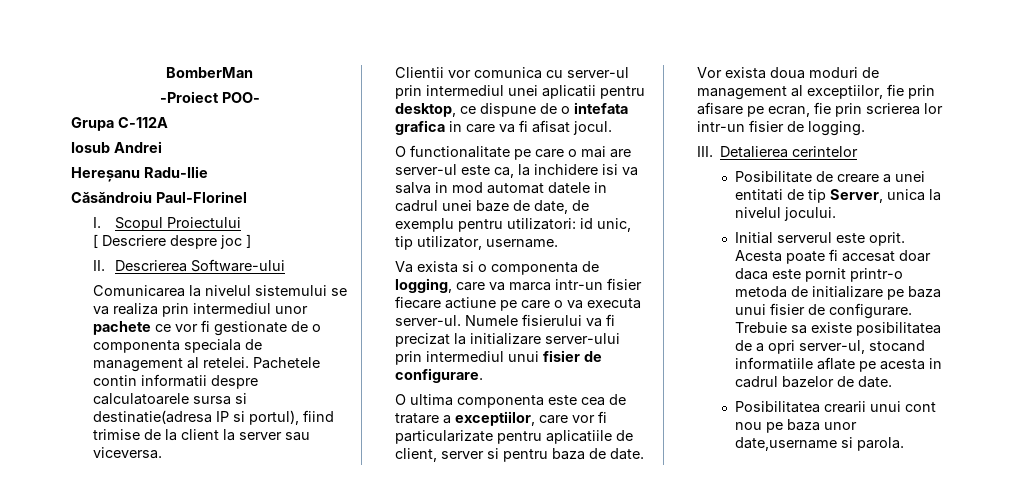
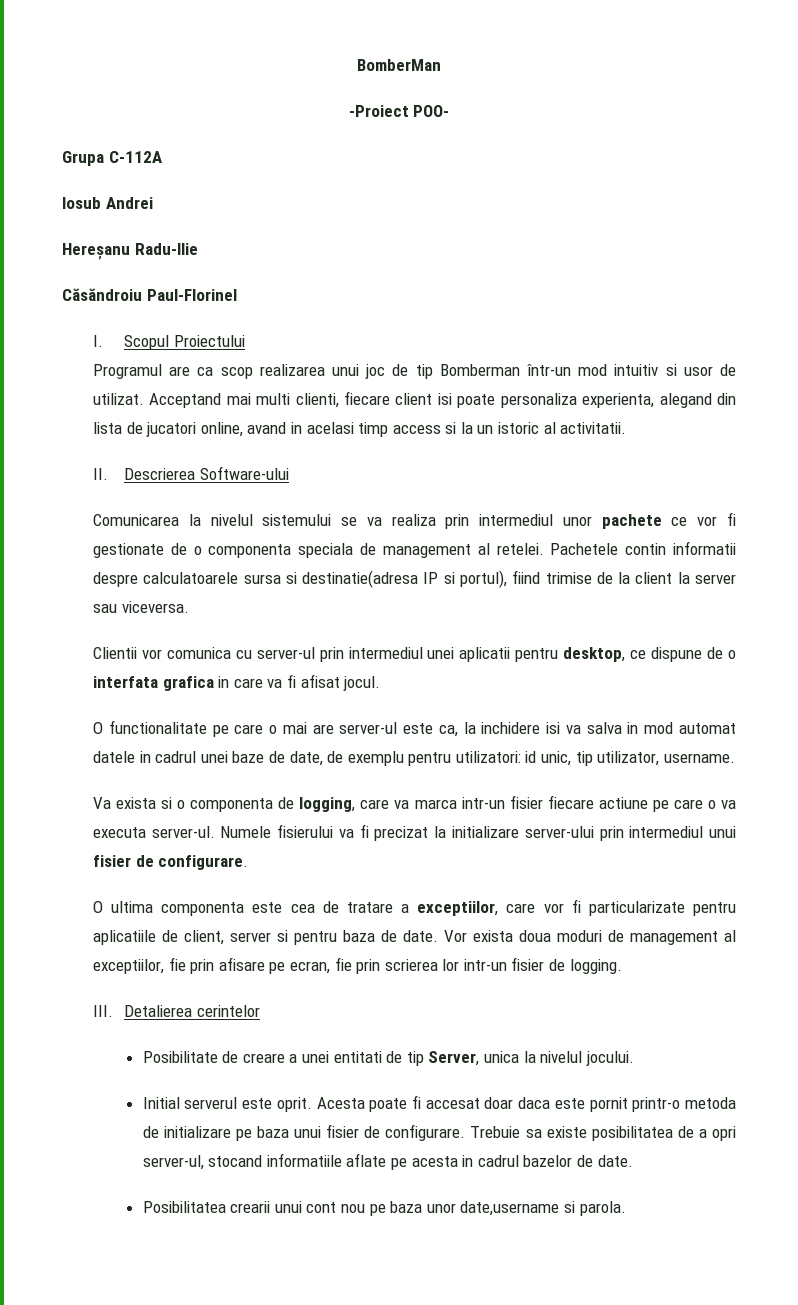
- [ Descriere despre joc ]
+ Programul are ca scop realizarea unui joc de tip Bomberman într-un mod intuitiv si usor de utilizat. Acceptand mai multi clienti, fiecare client isi poate personaliza experienta, alegand din lista de jucatori online, avand in acelasi timp access si la un istoric al activitatii.
- Clientii vor comunica cu server-ul prin intermediul unei aplicatii pentru desktop, ce dispune de o intefata grafica in care va fi afisat jocul.
+ Clientii vor comunica cu server-ul prin intermediul unei aplicatii pentru desktop, ce dispune de o interfata grafica in care va fi afisat jocul.

